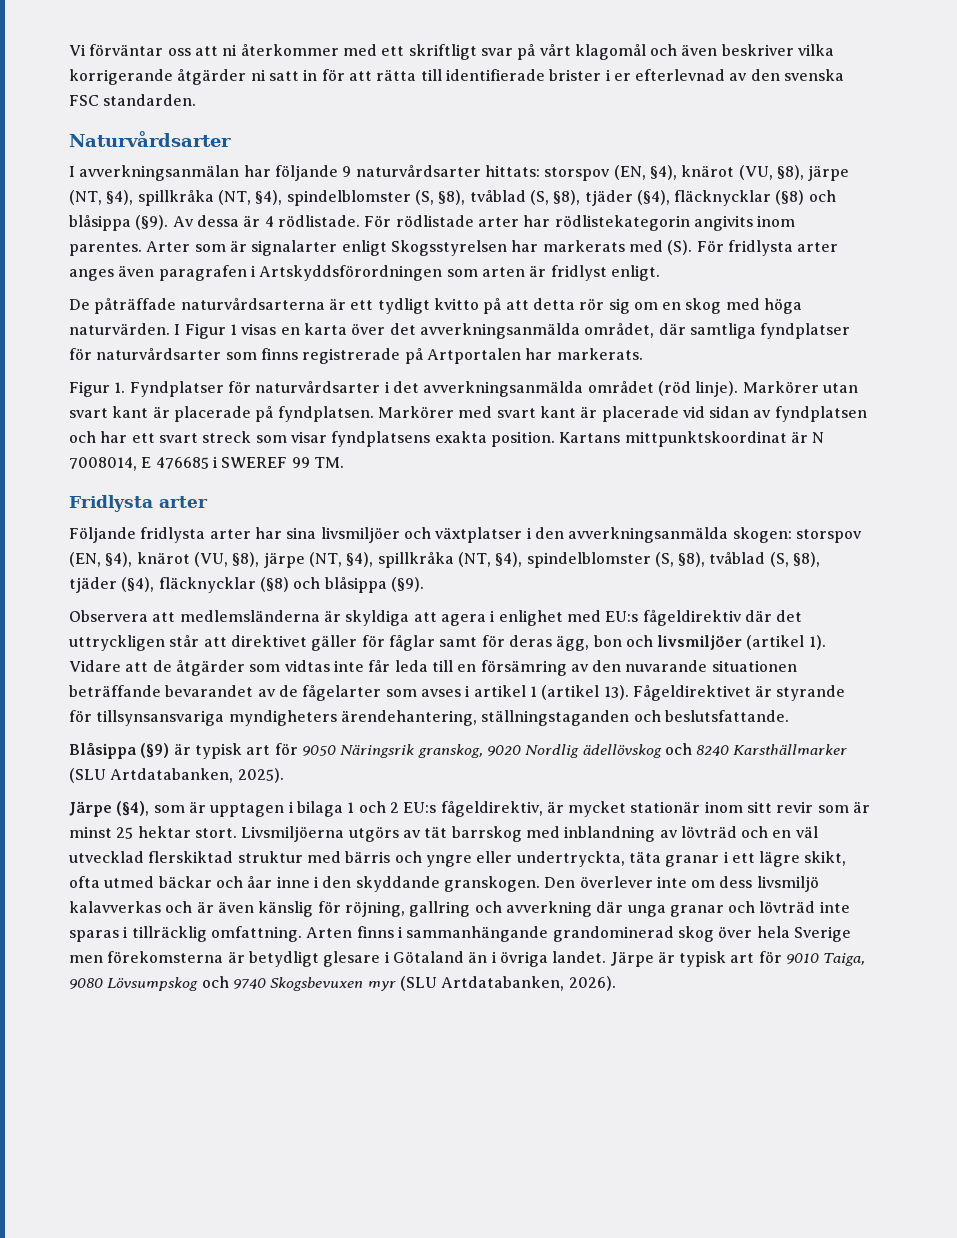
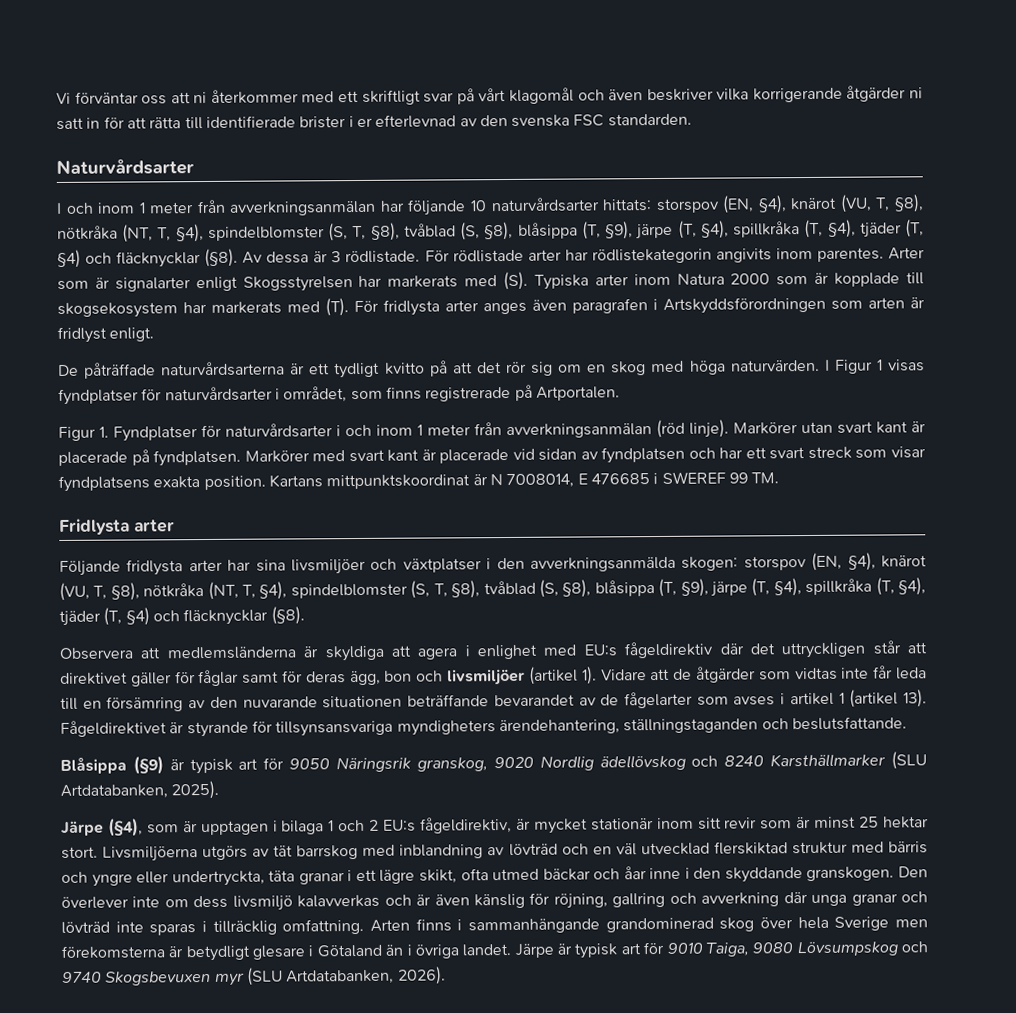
- I avverkningsanmälan har följande 9 naturvårdsarter hittats: storspov (EN, §4), knärot (VU, §8), järpe (NT, §4), spillkråka (NT, §4), spindelblomster (S, §8), tvåblad (S, §8), tjäder (§4), fläcknycklar (§8) och blåsippa (§9).
+ I och inom 1 meter från avverkningsanmälan har följande 10 naturvårdsarter hittats: storspov (EN, §4), knärot (VU, T, §8), nötkråka (NT, T, §4), spindelblomster (S, T, §8), tvåblad (S, §8), blåsippa (T, §9), järpe (T, §4), spillkråka (T, §4), tjäder (T, §4) och fläcknycklar (§8).
- Av dessa är 4 rödlistade.
+ Av dessa är 3 rödlistade.
- Arter som är signalarter enligt Skogsstyrelsen har markerats med (S). För fridlysta arter anges även paragrafen i Artskyddsförordningen som arten är fridlyst enligt.
+ Arter som är signalarter enligt Skogsstyrelsen har markerats med (S). Typiska arter inom Natura 2000 som är kopplade till skogsekosystem har markerats med (T). För fridlysta arter anges även paragrafen i Artskyddsförordningen som arten är fridlyst enligt.
- De påträffade naturvårdsarterna är ett tydligt kvitto på att detta rör sig om en skog med höga naturvärden.
+ De påträffade naturvårdsarterna är ett tydligt kvitto på att det rör sig om en skog med höga naturvärden.
- I Figur 1 visas en karta över det avverkningsanmälda området, där samtliga fyndplatser för naturvårdsarter som finns registrerade på Artportalen har markerats.
+ I Figur 1 visas fyndplatser för naturvårdsarter i området, som finns registrerade på Artportalen.
- Figur 1. Fyndplatser för naturvårdsarter i det avverkningsanmälda området (röd linje).
+ Figur 1. Fyndplatser för naturvårdsarter i och inom 1 meter från avverkningsanmälan (röd linje).
- Följande fridlysta arter har sina livsmiljöer och växtplatser i den avverkningsanmälda skogen: storspov (EN, §4), knärot (VU, §8), järpe (NT, §4), spillkråka (NT, §4), spindelblomster (S, §8), tvåblad (S, §8), tjäder (§4), fläcknycklar (§8) och blåsippa (§9).
+ Följande fridlysta arter har sina livsmiljöer och växtplatser i den avverkningsanmälda skogen: storspov (EN, §4), knärot (VU, T, §8), nötkråka (NT, T, §4), spindelblomster (S, T, §8), tvåblad (S, §8), blåsippa (T, §9), järpe (T, §4), spillkråka (T, §4), tjäder (T, §4) och fläcknycklar (§8).

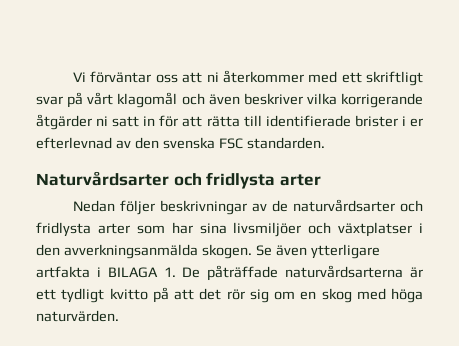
- Naturvårdsarter
- I och inom 1 meter från avverkningsanmälan har följande 10 naturvårdsarter hittats: storspov (EN, §4), knärot (VU, T, §8), nötkråka (NT, T, §4), spindelblomster (S, T, §8), tvåblad (S, §8), blåsippa (T, §9), järpe (T, §4), spillkråka (T, §4), tjäder (T, §4) och fläcknycklar (§8). Av dessa är 3 rödlistade. För rödlistade arter har rödlistekategorin angivits inom parentes. Arter som är signalarter enligt Skogsstyrelsen har markerats med (S). Typiska arter inom Natura 2000 som är kopplade till skogsekosystem har markerats med (T). För fridlysta arter anges även paragrafen i Artskyddsförordningen som arten är fridlyst enligt.
- De påträffade naturvårdsarterna är ett tydligt kvitto på att det rör sig om en skog med höga naturvärden. I Figur 1 visas fyndplatser för naturvårdsarter i området, som finns registrerade på Artportalen.
- Figur 1. Fyndplatser för naturvårdsarter i och inom 1 meter från avverkningsanmälan (röd linje). Markörer utan svart kant är placerade på fyndplatsen. Markörer med svart kant är placerade vid sidan av fyndplatsen och har ett svart streck som visar fyndplatsens exakta position. Kartans mittpunktskoordinat är N 7008014, E 476685 i SWEREF 99 TM.
- Fridlysta arter
- Följande fridlysta arter har sina livsmiljöer och växtplatser i den avverkningsanmälda skogen: storspov (EN, §4), knärot (VU, T, §8), nötkråka (NT, T, §4), spindelblomster (S, T, §8), tvåblad (S, §8), blåsippa (T, §9), järpe (T, §4), spillkråka (T, §4), tjäder (T, §4) och fläcknycklar (§8).
- Observera att medlemsländerna är skyldiga att agera i enlighet med EU:s fågeldirektiv där det uttryckligen står att direktivet gäller för fåglar samt för deras ägg, bon och livsmiljöer (artikel 1). Vidare att de åtgärder som vidtas inte får leda till en försämring av den nuvarande situationen beträffande bevarandet av de fågelarter som avses i artikel 1 (artikel 13). Fågeldirektivet är styrande för tillsynsansvariga myndigheters ärendehantering, ställningstaganden och beslutsfattande.
- Blåsippa (§9) är typisk art för 9050 Näringsrik granskog, 9020 Nordlig ädellövskog och 8240 Karsthällmarker (SLU Artdatabanken, 2025).
- Järpe (§4), som är upptagen i bilaga 1 och 2 EU:s fågeldirektiv, är mycket stationär inom sitt revir som är minst 25 hektar stort. Livsmiljöerna utgörs av tät barrskog med inblandning av lövträd och en väl utvecklad flerskiktad struktur med bärris och yngre eller undertryckta, täta granar i ett lägre skikt, ofta utmed bäckar och åar inne i den skyddande granskogen. Den överlever inte om dess livsmiljö kalavverkas och är även känslig för röjning, gallring och avverkning där unga granar och lövträd inte sparas i tillräcklig omfattning. Arten finns i sammanhängande grandominerad skog över hela Sverige men förekomsterna är betydligt glesare i Götaland än i övriga landet. Järpe är typisk art för 9010 Taiga, 9080 Lövsumpskog och 9740 Skogsbevuxen myr (SLU Artdatabanken, 2026).
+ Naturvårdsarter och fridlysta arter
+ Nedan följer beskrivningar av de naturvårdsarter och fridlysta arter som har sina livsmiljöer och växtplatser i den avverkningsanmälda skogen. Se även ytterligare artfakta i BILAGA 1. De påträffade naturvårdsarterna är ett tydligt kvitto på att det rör sig om en skog med höga naturvärden.

